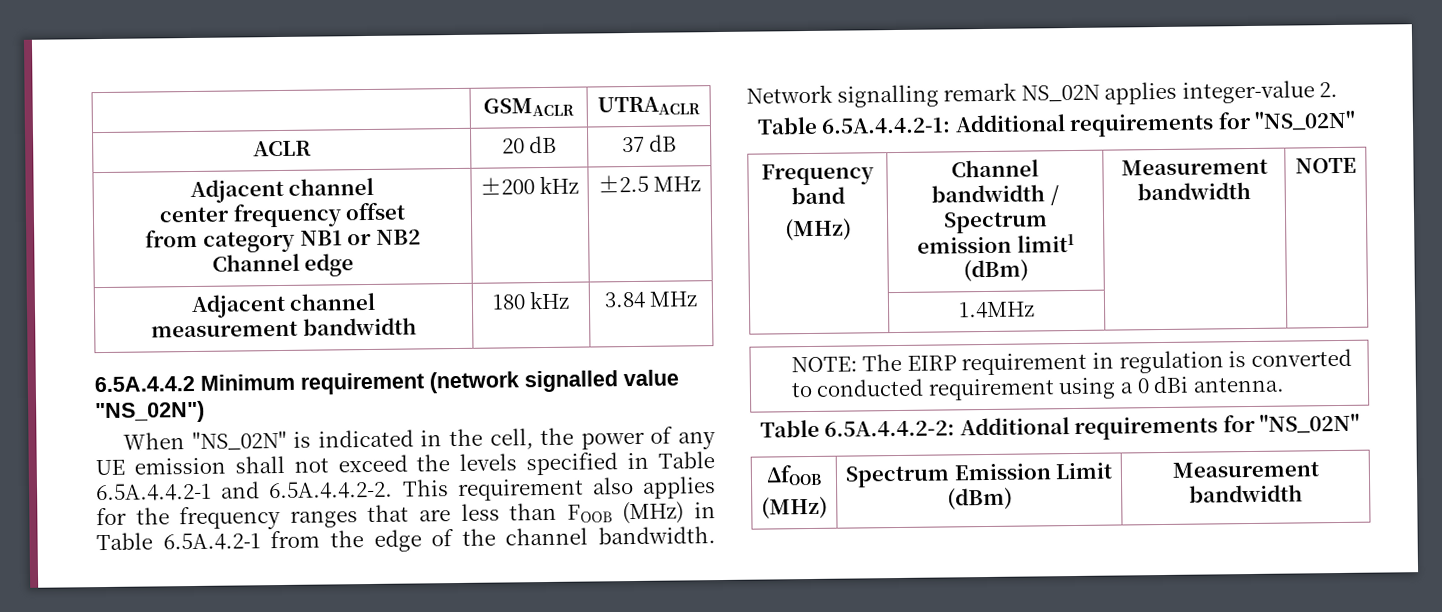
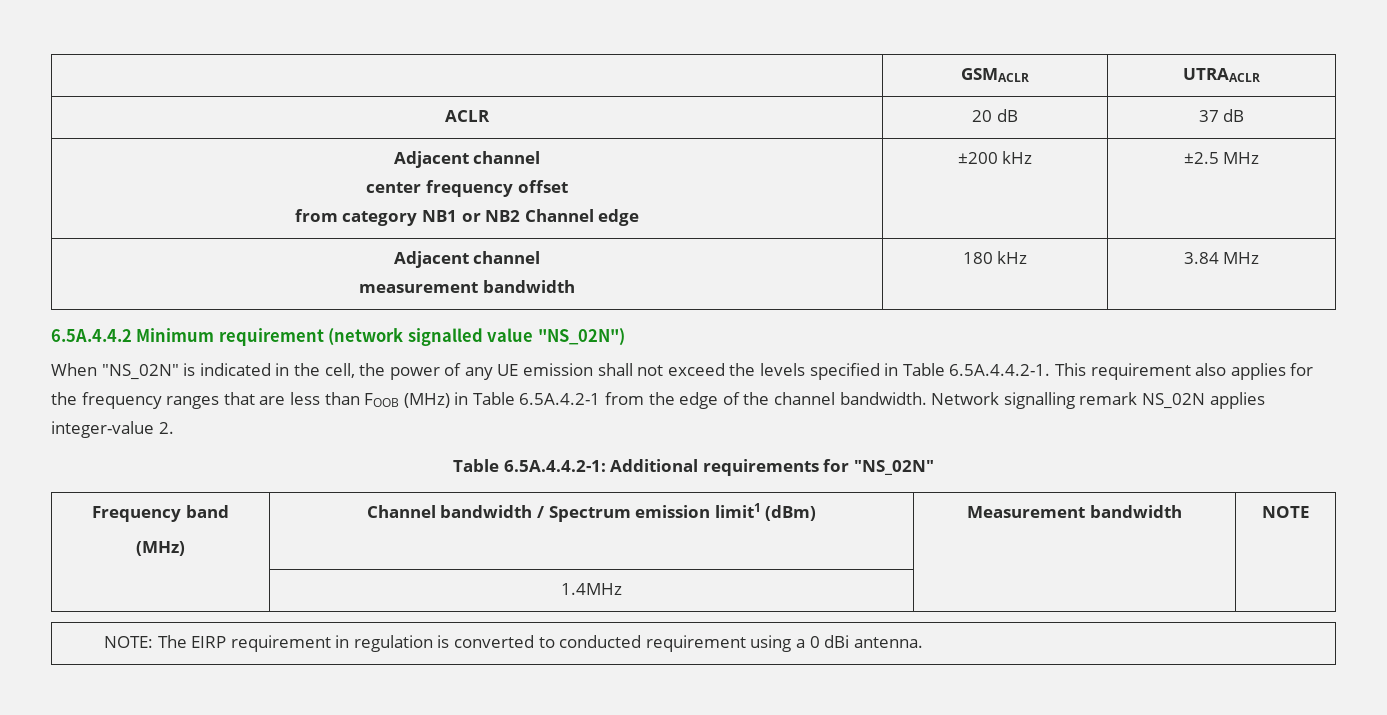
- When "NS_02N" is indicated in the cell, the power of any UE emission shall not exceed the levels specified in Table 6.5A.4.4.2-1 and 6.5A.4.4.2-2. This requirement also applies for the frequency ranges that are less than FOOB (MHz) in Table 6.5A.4.2-1 from the edge of the channel bandwidth.
+ When "NS_02N" is indicated in the cell, the power of any UE emission shall not exceed the levels specified in Table 6.5A.4.4.2-1. This requirement also applies for the frequency ranges that are less than FOOB (MHz) in Table 6.5A.4.2-1 from the edge of the channel bandwidth.
- Table 6.5A.4.4.2-2: Additional requirements for "NS_02N"
- ΔfOOB
- (MHz) | Spectrum Emission Limit (dBm) | Measurement bandwidth

